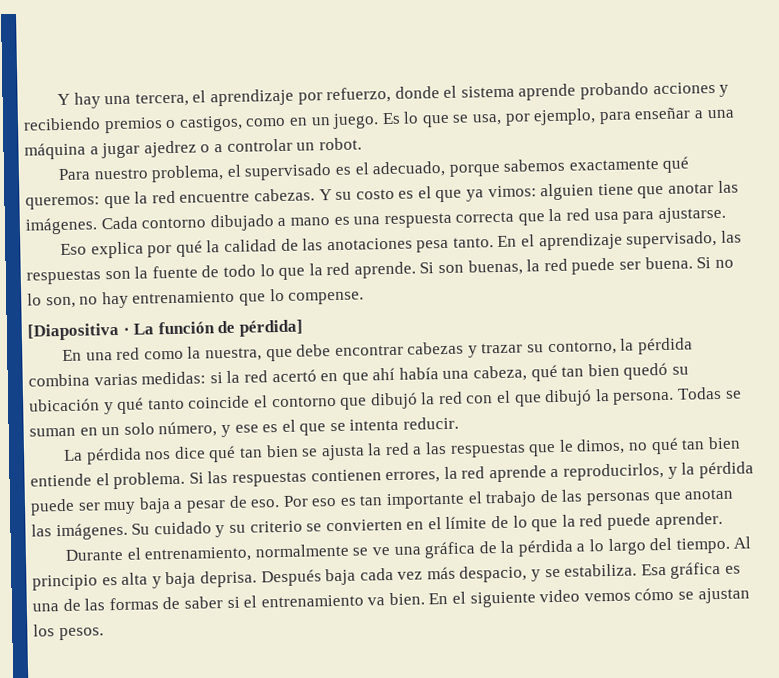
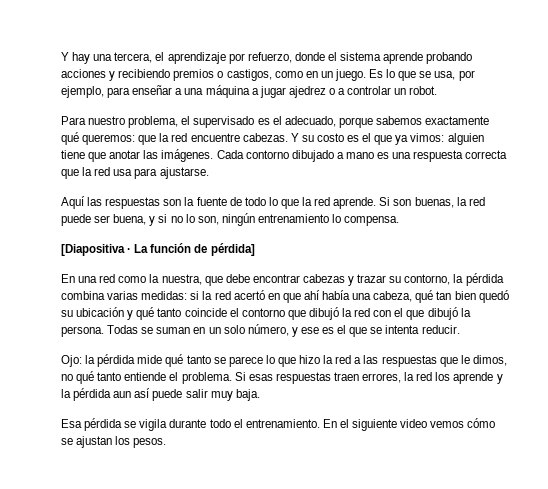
- Eso explica por qué la calidad de las anotaciones pesa tanto. En el aprendizaje supervisado, las respuestas son la fuente de todo lo que la red aprende.
+ Aquí las respuestas son la fuente de todo lo que la red aprende.
- Si son buenas, la red puede ser buena. Si no lo son, no hay entrenamiento que lo compense.
+ Si son buenas, la red puede ser buena, y si no lo son, ningún entrenamiento lo compensa.
- La pérdida nos dice qué tan bien se ajusta la red a las respuestas que le dimos, no qué tan bien entiende el problema.
+ Ojo: la pérdida mide qué tanto se parece lo que hizo la red a las respuestas que le dimos, no qué tanto entiende el problema.
- Si las respuestas contienen errores, la red aprende a reproducirlos, y la pérdida puede ser muy baja a pesar de eso. Por eso es tan importante el trabajo de las personas que anotan las imágenes. Su cuidado y su criterio se convierten en el límite de lo que la red puede aprender.
- Durante el entrenamiento, normalmente se ve una gráfica de la pérdida a lo largo del tiempo. Al principio es alta y baja deprisa. Después baja cada vez más despacio, y se estabiliza. Esa gráfica es una de las formas de saber si el entrenamiento va bien.
+ Si esas respuestas traen errores, la red los aprende y la pérdida aun así puede salir muy baja.
+ Esa pérdida se vigila durante todo el entrenamiento.

